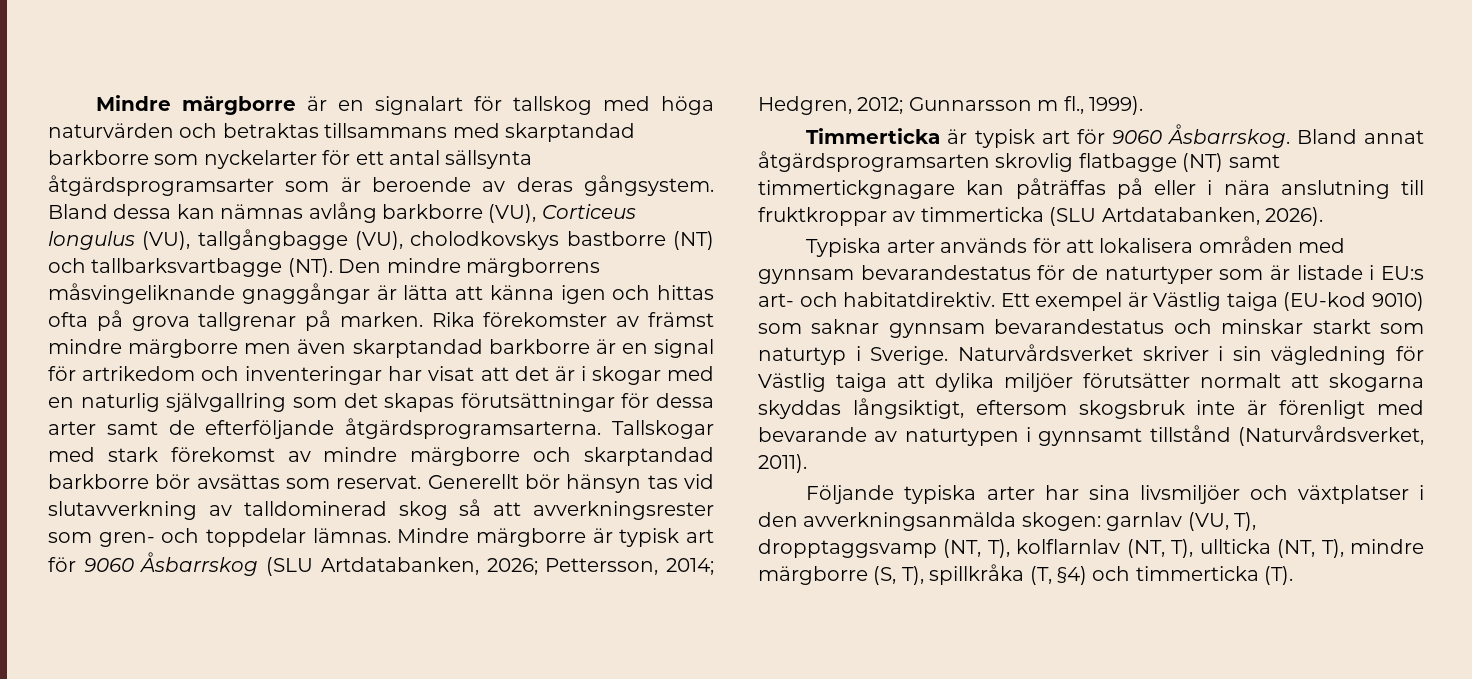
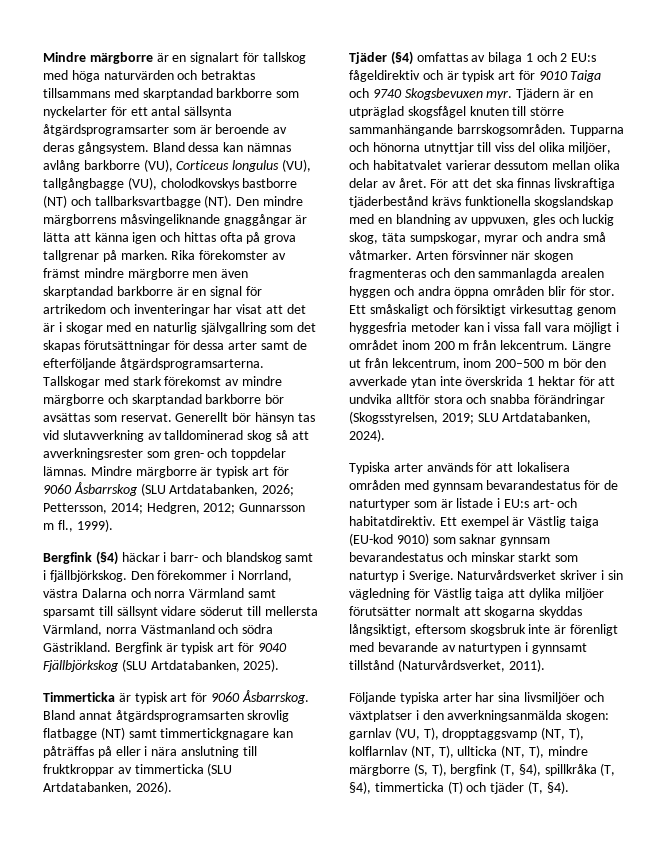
+ Bergfink (§4) häckar i barr- och blandskog samt i fjällbjörkskog. Den förekommer i Norrland, västra Dalarna och norra Värmland samt sparsamt till sällsynt vidare söderut till mellersta Värmland, norra Västmanland och södra Gästrikland. Bergfink är typisk art för 9040 Fjällbjörkskog (SLU Artdatabanken, 2025).
+ Tjäder (§4) omfattas av bilaga 1 och 2 EU:s fågeldirektiv och är typisk art för 9010 Taiga och 9740 Skogsbevuxen myr. Tjädern är en utpräglad skogsfågel knuten till större sammanhängande barrskogsområden. Tupparna och hönorna utnyttjar till viss del olika miljöer, och habitatvalet varierar dessutom mellan olika delar av året. För att det ska finnas livskraftiga tjäderbestånd krävs funktionella skogslandskap med en blandning av uppvuxen, gles och luckig skog, täta sumpskogar, myrar och andra små våtmarker. Arten försvinner när skogen fragmenteras och den sammanlagda arealen hyggen och andra öppna områden blir för stor. Ett småskaligt och försiktigt virkesuttag genom hyggesfria metoder kan i vissa fall vara möjligt i området inom 200 m från lekcentrum. Längre ut från lekcentrum, inom 200–500 m bör den avverkade ytan inte överskrida 1 hektar för att undvika alltför stora och snabba förändringar (Skogsstyrelsen, 2019; SLU Artdatabanken, 2024).
- Följande typiska arter har sina livsmiljöer och växtplatser i den avverkningsanmälda skogen: garnlav (VU, T), dropptaggsvamp (NT, T), kolflarnlav (NT, T), ullticka (NT, T), mindre märgborre (S, T), spillkråka (T, §4) och timmerticka (T).
+ Följande typiska arter har sina livsmiljöer och växtplatser i den avverkningsanmälda skogen: garnlav (VU, T), dropptaggsvamp (NT, T), kolflarnlav (NT, T), ullticka (NT, T), mindre märgborre (S, T), bergfink (T, §4), spillkråka (T, §4), timmerticka (T) och tjäder (T, §4).

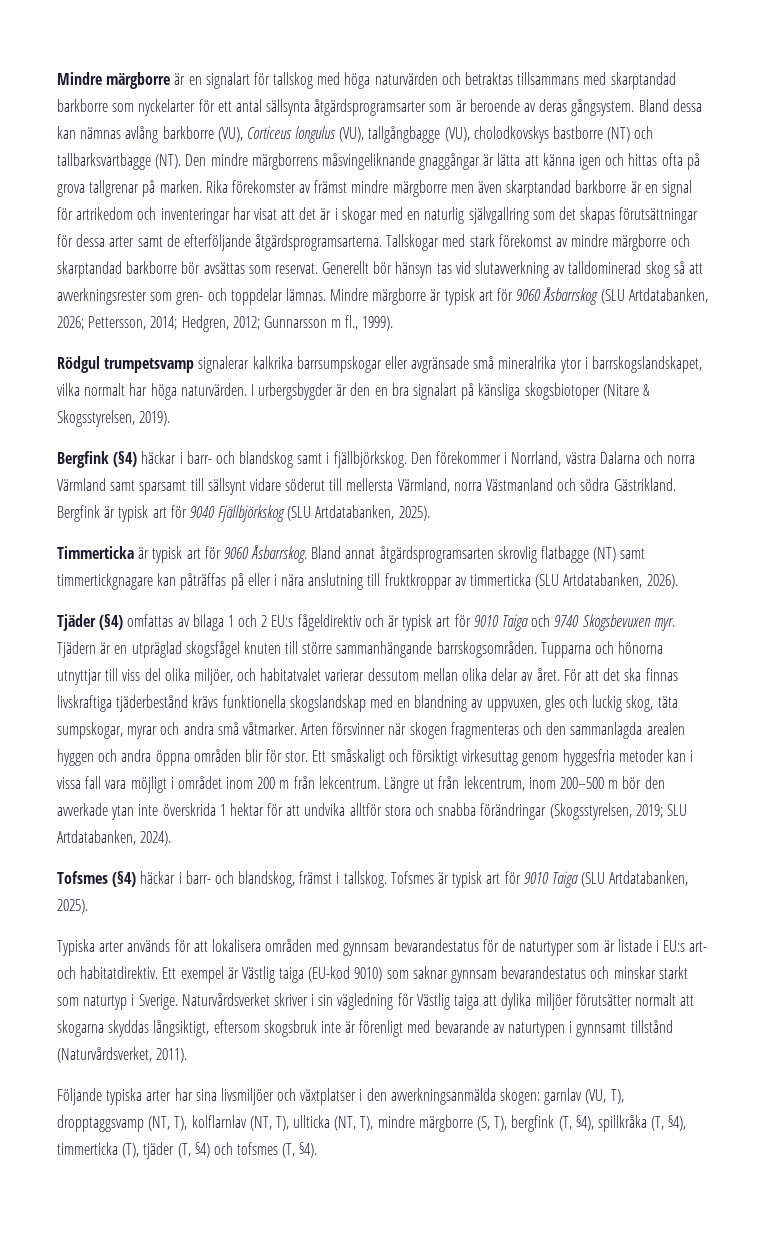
+ Rödgul trumpetsvamp signalerar kalkrika barrsumpskogar eller avgränsade små mineralrika ytor i barrskogslandskapet, vilka normalt har höga naturvärden. I urbergsbygder är den en bra signalart på känsliga skogsbiotoper (Nitare & Skogsstyrelsen, 2019).
+ Tofsmes (§4) häckar i barr- och blandskog, främst i tallskog. Tofsmes är typisk art för 9010 Taiga (SLU Artdatabanken, 2025).
- Följande typiska arter har sina livsmiljöer och växtplatser i den avverkningsanmälda skogen: garnlav (VU, T), dropptaggsvamp (NT, T), kolflarnlav (NT, T), ullticka (NT, T), mindre märgborre (S, T), bergfink (T, §4), spillkråka (T, §4), timmerticka (T) och tjäder (T, §4).
+ Följande typiska arter har sina livsmiljöer och växtplatser i den avverkningsanmälda skogen: garnlav (VU, T), dropptaggsvamp (NT, T), kolflarnlav (NT, T), ullticka (NT, T), mindre märgborre (S, T), bergfink (T, §4), spillkråka (T, §4), timmerticka (T), tjäder (T, §4) och tofsmes (T, §4).

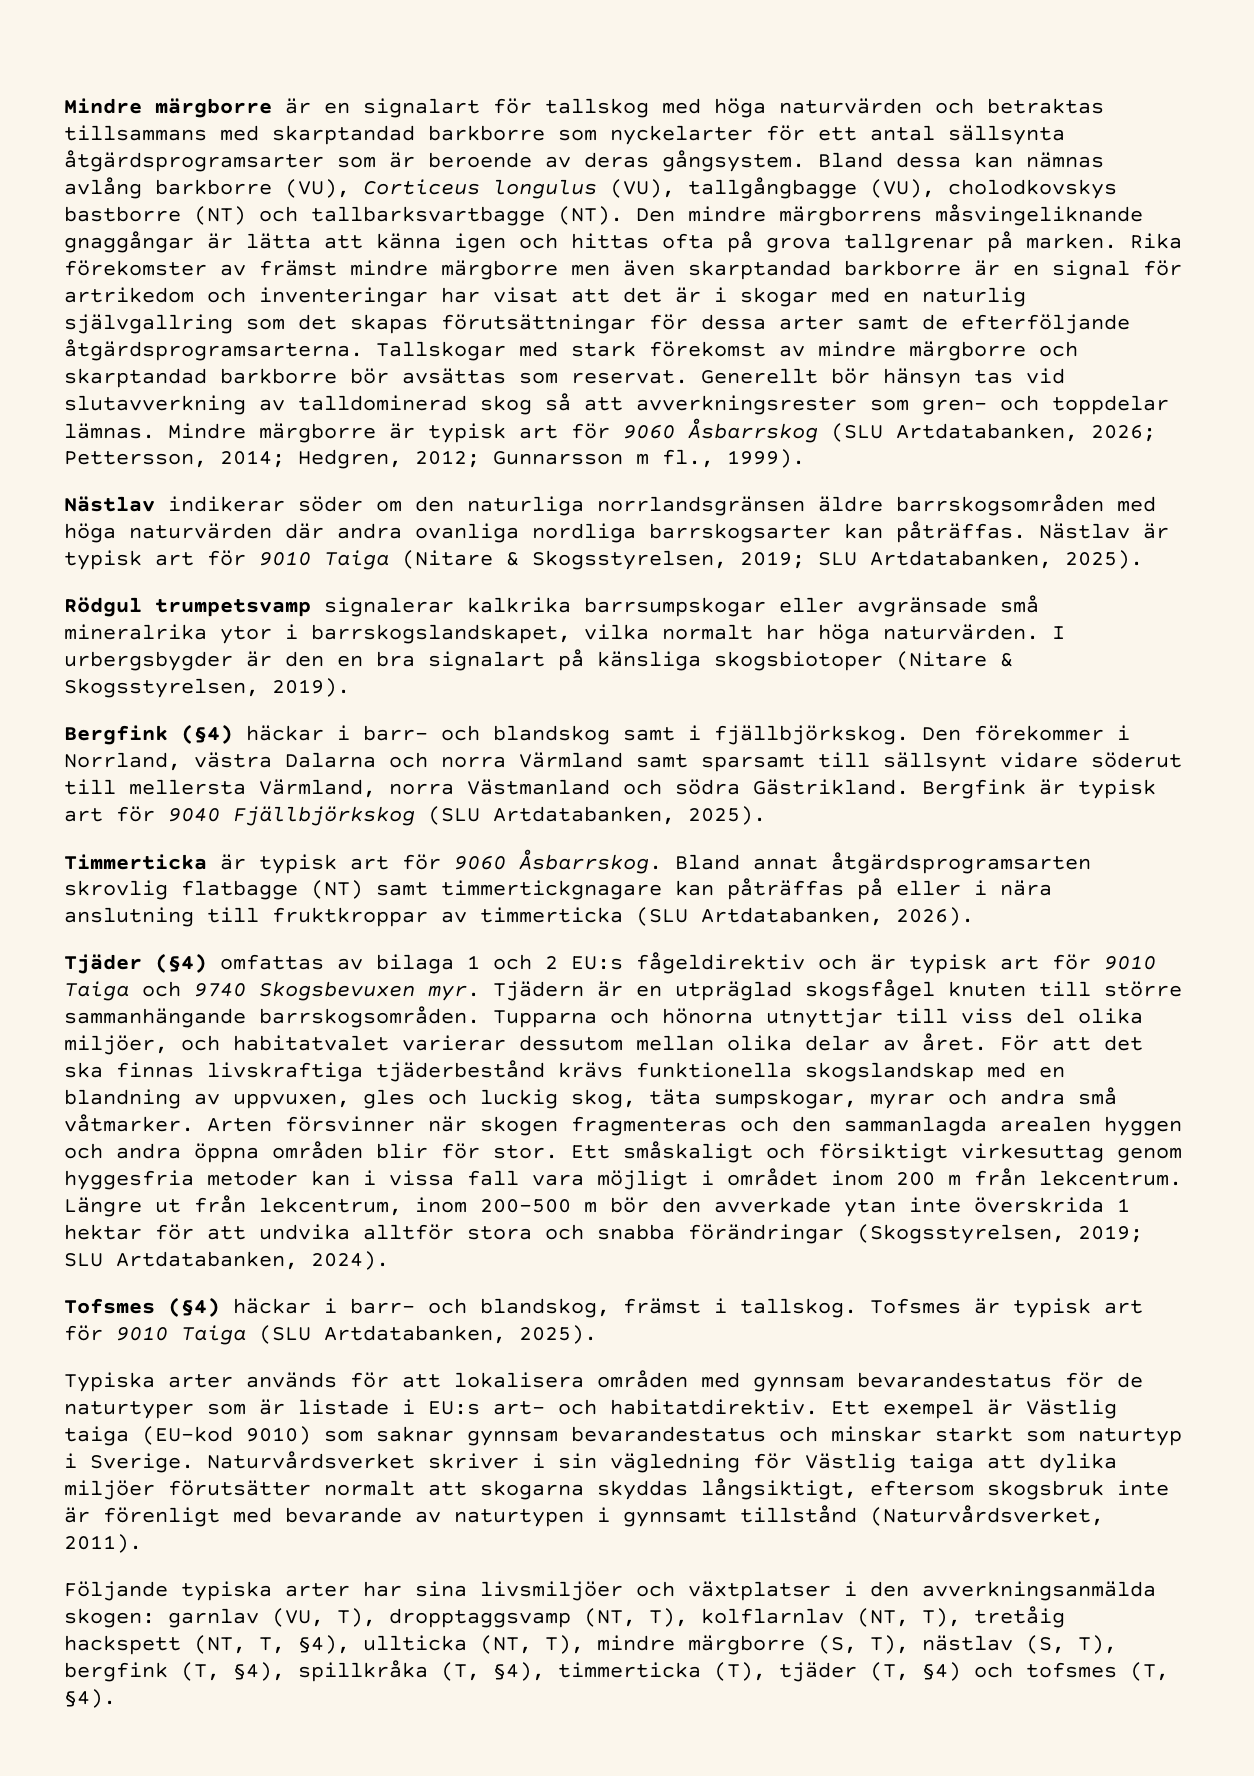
+ Nästlav indikerar söder om den naturliga norrlandsgränsen äldre barrskogsområden med höga naturvärden där andra ovanliga nordliga barrskogsarter kan påträffas. Nästlav är typisk art för 9010 Taiga (Nitare & Skogsstyrelsen, 2019; SLU Artdatabanken, 2025).
- Följande typiska arter har sina livsmiljöer och växtplatser i den avverkningsanmälda skogen: garnlav (VU, T), dropptaggsvamp (NT, T), kolflarnlav (NT, T), ullticka (NT, T), mindre märgborre (S, T), bergfink (T, §4), spillkråka (T, §4), timmerticka (T), tjäder (T, §4) och tofsmes (T, §4).
+ Följande typiska arter har sina livsmiljöer och växtplatser i den avverkningsanmälda skogen: garnlav (VU, T), dropptaggsvamp (NT, T), kolflarnlav (NT, T), tretåig hackspett (NT, T, §4), ullticka (NT, T), mindre märgborre (S, T), nästlav (S, T), bergfink (T, §4), spillkråka (T, §4), timmerticka (T), tjäder (T, §4) och tofsmes (T, §4).

